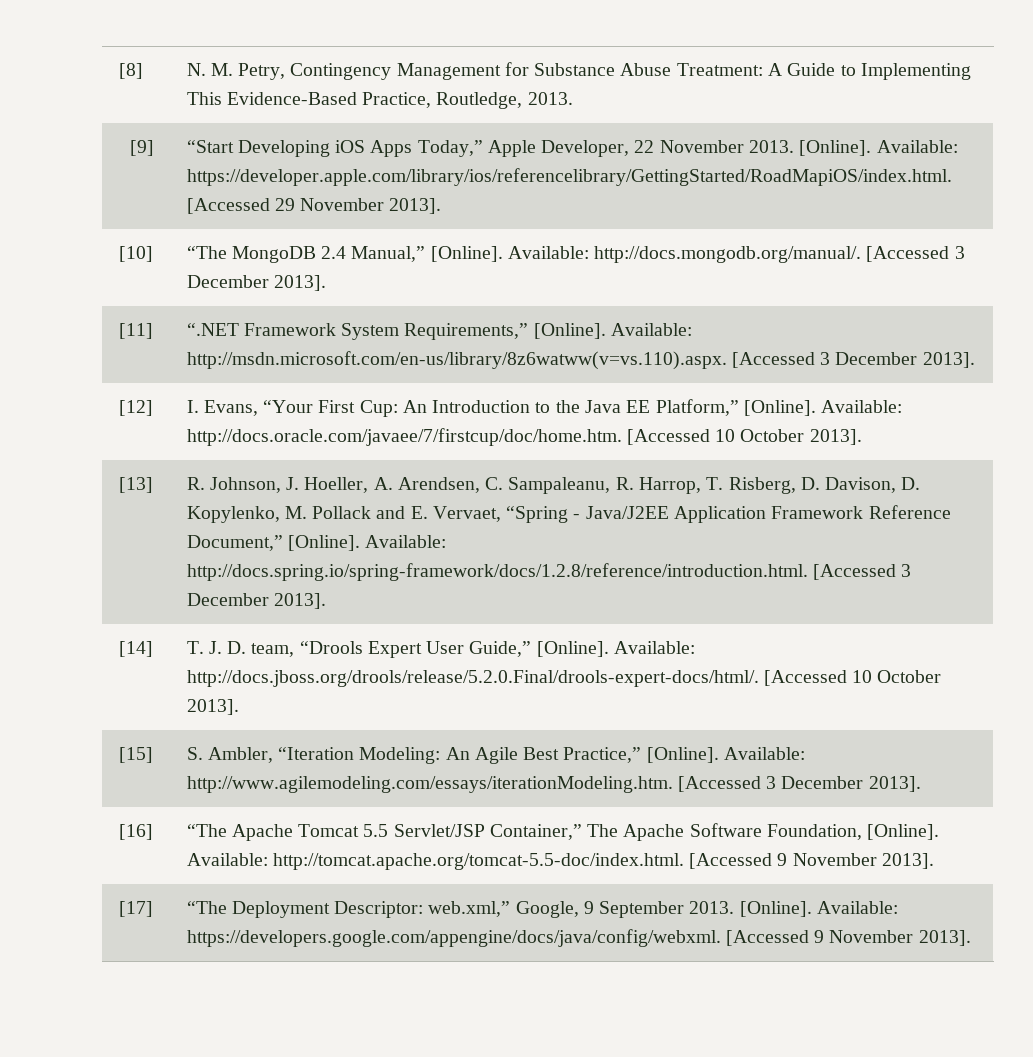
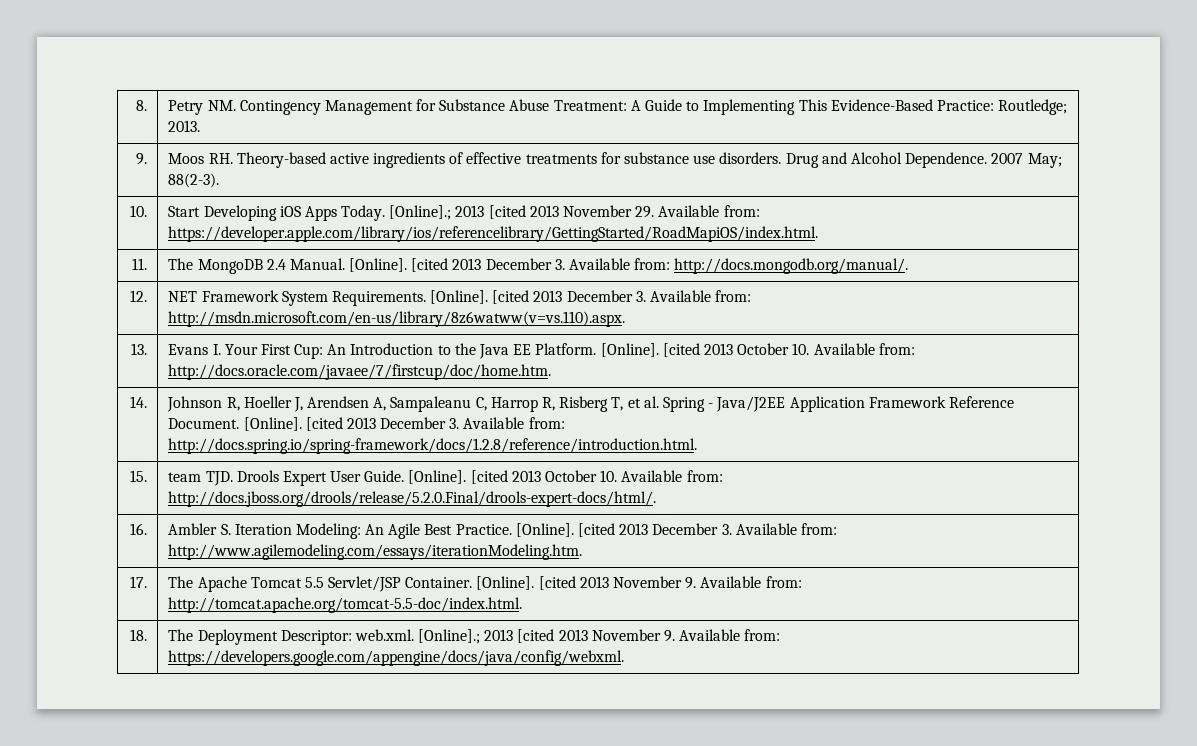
- [8] | N. M. Petry, Contingency Management for Substance Abuse Treatment: A Guide to Implementing This Evidence-Based Practice, Routledge, 2013.
+ 8. | Petry NM. Contingency Management for Substance Abuse Treatment: A Guide to Implementing This Evidence-Based Practice: Routledge; 2013.
- [9] | “Start Developing iOS Apps Today,” Apple Developer, 22 November 2013. [Online]. Available: https://developer.apple.com/library/ios/referencelibrary/GettingStarted/RoadMapiOS/index.html. [Accessed 29 November 2013].
- [10] | “The MongoDB 2.4 Manual,” [Online]. Available: http://docs.mongodb.org/manual/. [Accessed 3 December 2013].
- [11] | “.NET Framework System Requirements,” [Online]. Available: http://msdn.microsoft.com/en-us/library/8z6watww(v=vs.110).aspx. [Accessed 3 December 2013].
- [12] | I. Evans, “Your First Cup: An Introduction to the Java EE Platform,” [Online]. Available: http://docs.oracle.com/javaee/7/firstcup/doc/home.htm. [Accessed 10 October 2013].
- [13] | R. Johnson, J. Hoeller, A. Arendsen, C. Sampaleanu, R. Harrop, T. Risberg, D. Davison, D. Kopylenko, M. Pollack and E. Vervaet, “Spring - Java/J2EE Application Framework Reference Document,” [Online]. Available: http://docs.spring.io/spring-framework/docs/1.2.8/reference/introduction.html. [Accessed 3 December 2013].
- [14] | T. J. D. team, “Drools Expert User Guide,” [Online]. Available: http://docs.jboss.org/drools/release/5.2.0.Final/drools-expert-docs/html/. [Accessed 10 October 2013].
- [15] | S. Ambler, “Iteration Modeling: An Agile Best Practice,” [Online]. Available: http://www.agilemodeling.com/essays/iterationModeling.htm. [Accessed 3 December 2013].
- [16] | “The Apache Tomcat 5.5 Servlet/JSP Container,” The Apache Software Foundation, [Online]. Available: http://tomcat.apache.org/tomcat-5.5-doc/index.html. [Accessed 9 November 2013].
- [17] | “The Deployment Descriptor: web.xml,” Google, 9 September 2013. [Online]. Available: https://developers.google.com/appengine/docs/java/config/webxml. [Accessed 9 November 2013].
+ 9. | Moos RH. Theory-based active ingredients of effective treatments for substance use disorders. Drug and Alcohol Dependence. 2007 May; 88(2-3).
+ 10. | Start Developing iOS Apps Today. [Online].; 2013 [cited 2013 November 29. Available from: https://developer.apple.com/library/ios/referencelibrary/GettingStarted/RoadMapiOS/index.html.
+ 11. | The MongoDB 2.4 Manual. [Online]. [cited 2013 December 3. Available from: http://docs.mongodb.org/manual/.
+ 12. | NET Framework System Requirements. [Online]. [cited 2013 December 3. Available from: http://msdn.microsoft.com/en-us/library/8z6watww(v=vs.110).aspx.
+ 13. | Evans I. Your First Cup: An Introduction to the Java EE Platform. [Online]. [cited 2013 October 10. Available from: http://docs.oracle.com/javaee/7/firstcup/doc/home.htm.
+ 14. | Johnson R, Hoeller J, Arendsen A, Sampaleanu C, Harrop R, Risberg T, et al. Spring - Java/J2EE Application Framework Reference Document. [Online]. [cited 2013 December 3. Available from: http://docs.spring.io/spring-framework/docs/1.2.8/reference/introduction.html.
+ 15. | team TJD. Drools Expert User Guide. [Online]. [cited 2013 October 10. Available from: http://docs.jboss.org/drools/release/5.2.0.Final/drools-expert-docs/html/.
+ 16. | Ambler S. Iteration Modeling: An Agile Best Practice. [Online]. [cited 2013 December 3. Available from: http://www.agilemodeling.com/essays/iterationModeling.htm.
+ 17. | The Apache Tomcat 5.5 Servlet/JSP Container. [Online]. [cited 2013 November 9. Available from: http://tomcat.apache.org/tomcat-5.5-doc/index.html.
+ 18. | The Deployment Descriptor: web.xml. [Online].; 2013 [cited 2013 November 9. Available from: https://developers.google.com/appengine/docs/java/config/webxml.

